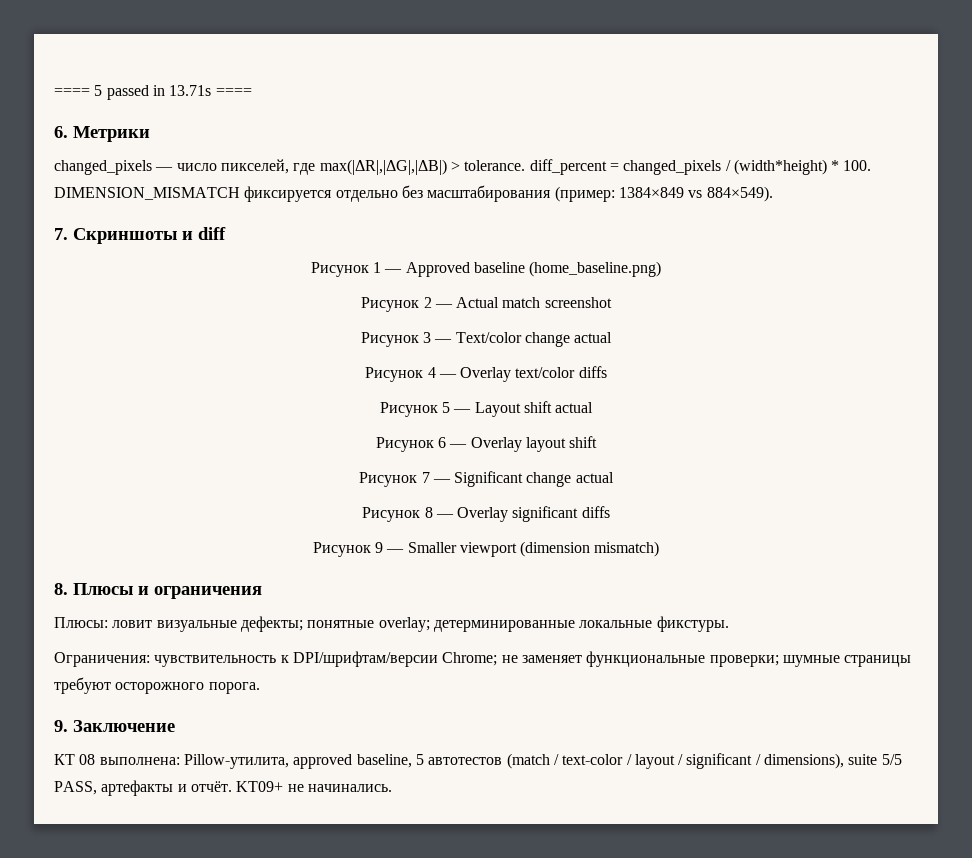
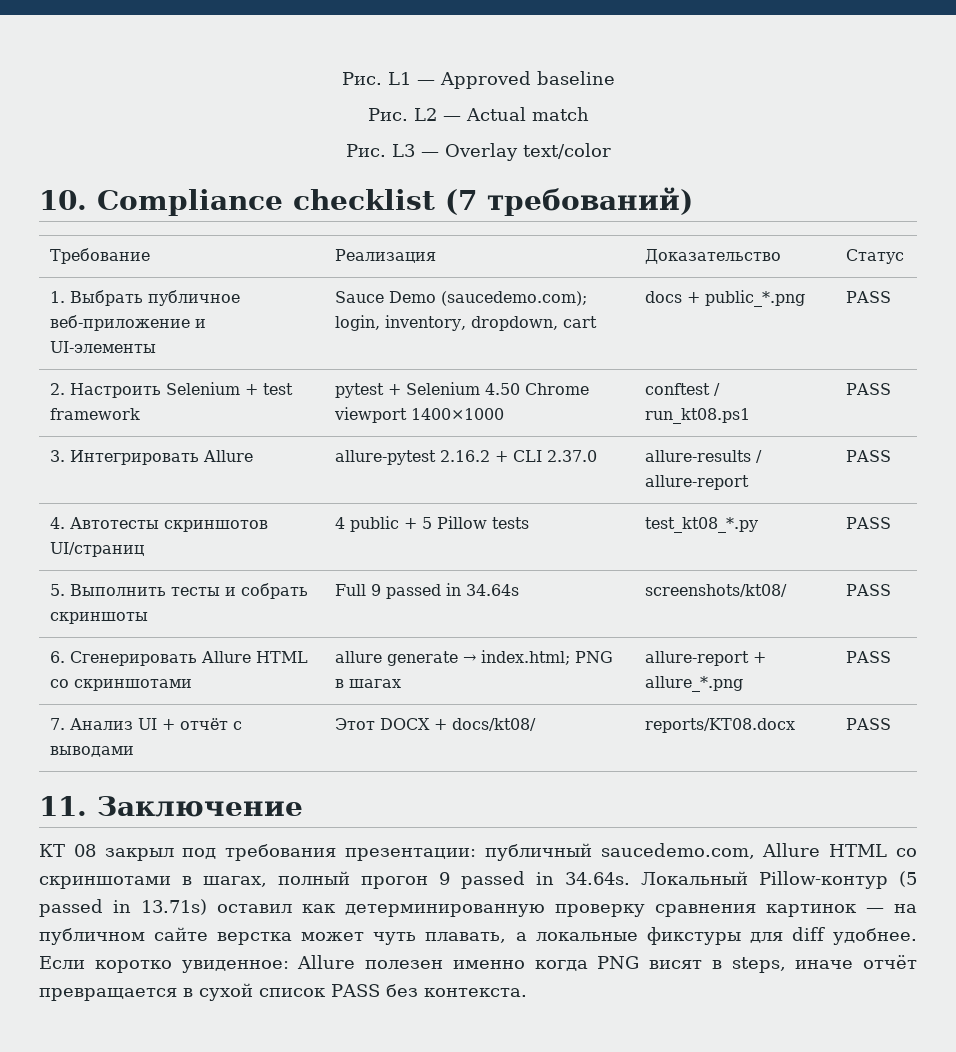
- ==== 5 passed in 13.71s ====
- 6. Метрики
- changed_pixels — число пикселей, где max(|ΔR|,|ΔG|,|ΔB|) > tolerance. diff_percent = changed_pixels / (width*height) * 100. DIMENSION_MISMATCH фиксируется отдельно без масштабирования (пример: 1384×849 vs 884×549).
- 7. Скриншоты и diff
- Рисунок 1 — Approved baseline (home_baseline.png)
- Рисунок 2 — Actual match screenshot
- Рисунок 3 — Text/color change actual
- Рисунок 4 — Overlay text/color diffs
- Рисунок 5 — Layout shift actual
- Рисунок 6 — Overlay layout shift
- Рисунок 7 — Significant change actual
- Рисунок 8 — Overlay significant diffs
- Рисунок 9 — Smaller viewport (dimension mismatch)
- 8. Плюсы и ограничения
- Плюсы: ловит визуальные дефекты; понятные overlay; детерминированные локальные фикстуры.
- Ограничения: чувствительность к DPI/шрифтам/версии Chrome; не заменяет функциональные проверки; шумные страницы требуют осторожного порога.
- 9. Заключение
- КТ 08 выполнена: Pillow-утилита, approved baseline, 5 автотестов (match / text-color / layout / significant / dimensions), suite 5/5 PASS, артефакты и отчёт. KT09+ не начинались.
+ Рис. L1 — Approved baseline
+ Рис. L2 — Actual match
+ Рис. L3 — Overlay text/color
+ 10. Compliance checklist (7 требований)
+ Требование | Реализация | Доказательство | Статус
+ 1. Выбрать публичное веб-приложение и UI-элементы | Sauce Demo (saucedemo.com); login, inventory, dropdown, cart | docs + public_*.png | PASS
+ 2. Настроить Selenium + test framework | pytest + Selenium 4.50 Chrome viewport 1400×1000 | conftest / run_kt08.ps1 | PASS
+ 3. Интегрировать Allure | allure-pytest 2.16.2 + CLI 2.37.0 | allure-results / allure-report | PASS
+ 4. Автотесты скриншотов UI/страниц | 4 public + 5 Pillow tests | test_kt08_*.py | PASS
+ 5. Выполнить тесты и собрать скриншоты | Full 9 passed in 34.64s | screenshots/kt08/ | PASS
+ 6. Сгенерировать Allure HTML со скриншотами | allure generate → index.html; PNG в шагах | allure-report + allure_*.png | PASS
+ 7. Анализ UI + отчёт с выводами | Этот DOCX + docs/kt08/ | reports/KT08.docx | PASS
+ 11. Заключение
+ КТ 08 закрыл под требования презентации: публичный saucedemo.com, Allure HTML со скриншотами в шагах, полный прогон 9 passed in 34.64s. Локальный Pillow-контур (5 passed in 13.71s) оставил как детерминированную проверку сравнения картинок — на публичном сайте верстка может чуть плавать, а локальные фикстуры для diff удобнее. Если коротко увиденное: Allure полезен именно когда PNG висят в steps, иначе отчёт превращается в сухой список PASS без контекста.

